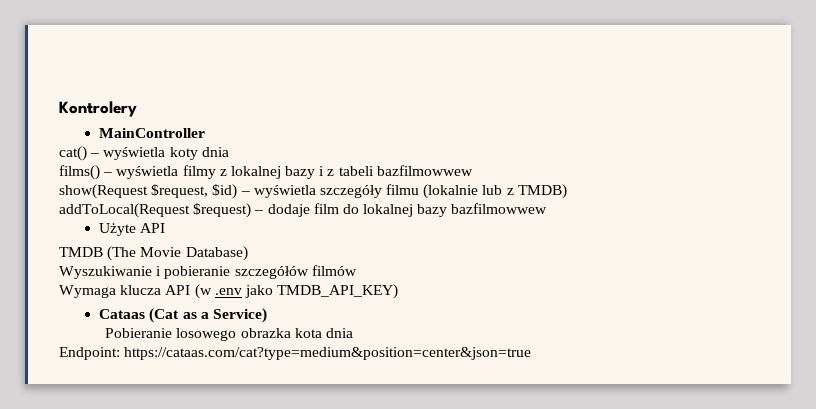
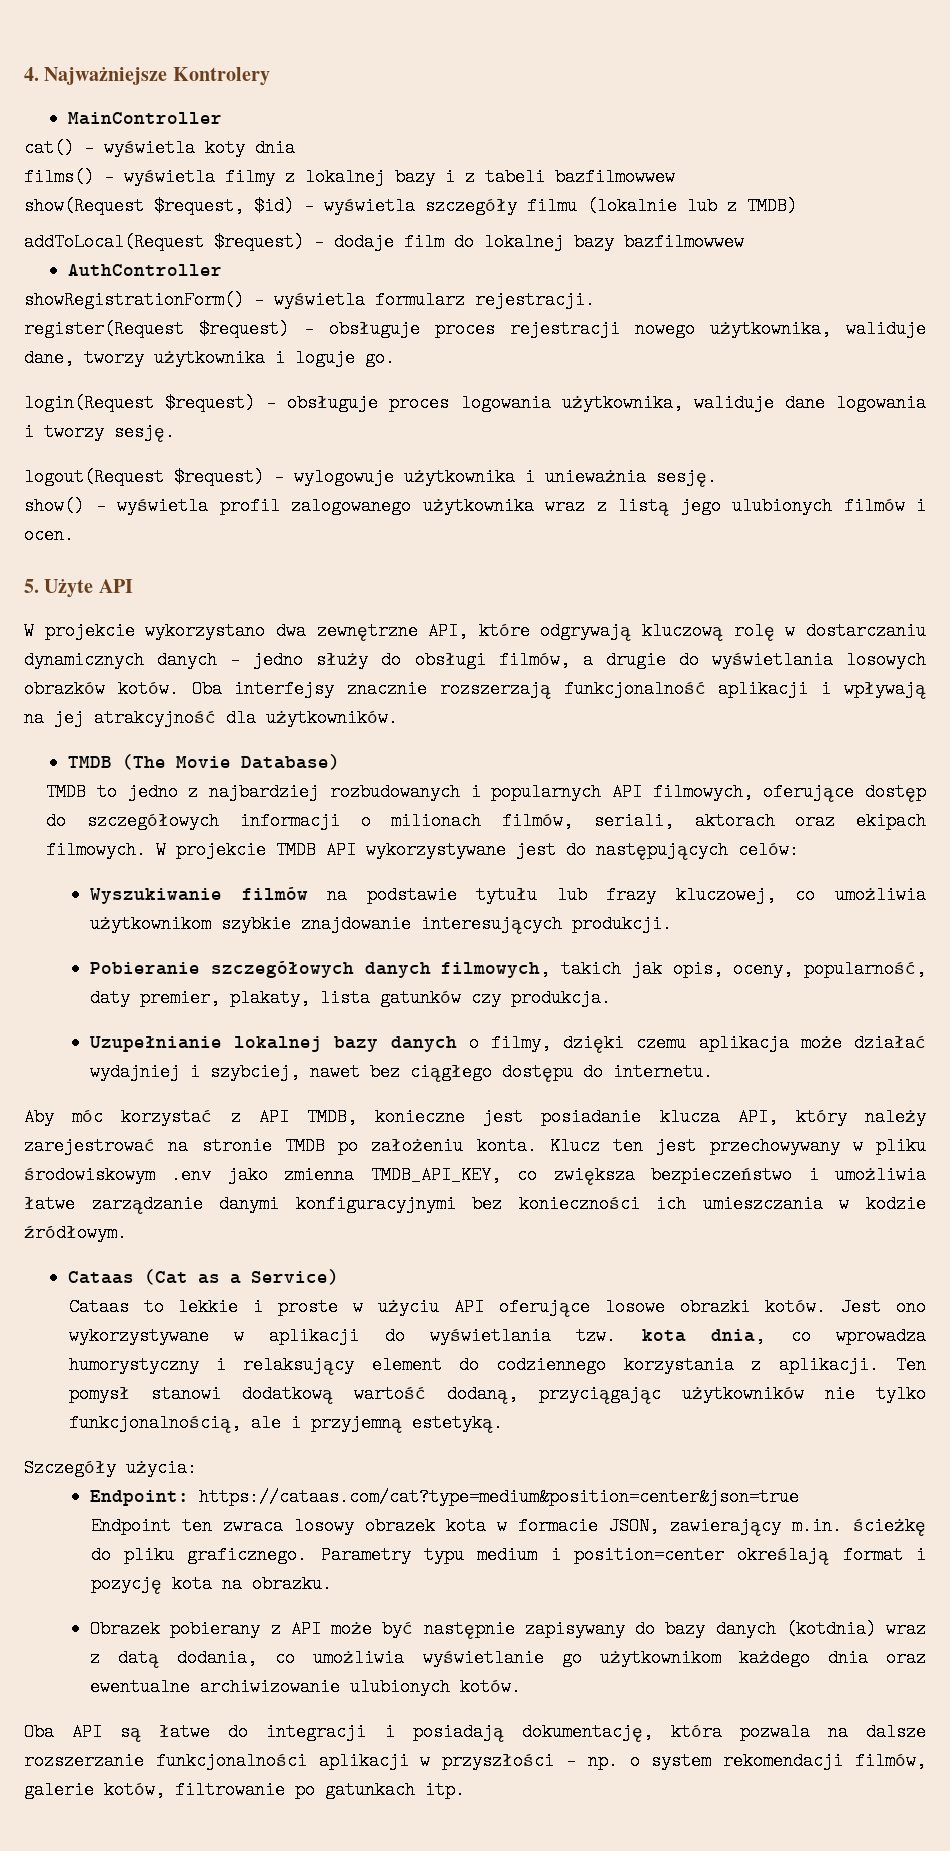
- Kontrolery
+ 4. Najważniejsze Kontrolery
- Użyte API
+ AuthController
+ showRegistrationForm() – wyświetla formularz rejestracji.
+ register(Request $request) – obsługuje proces rejestracji nowego użytkownika, waliduje dane, tworzy użytkownika i loguje go.
+ login(Request $request) – obsługuje proces logowania użytkownika, waliduje dane logowania i tworzy sesję.
+ logout(Request $request) – wylogowuje użytkownika i unieważnia sesję.
+ show() – wyświetla profil zalogowanego użytkownika wraz z listą jego ulubionych filmów i ocen.
+ 5. Użyte API
+ W projekcie wykorzystano dwa zewnętrzne API, które odgrywają kluczową rolę w dostarczaniu dynamicznych danych – jedno służy do obsługi filmów, a drugie do wyświetlania losowych obrazków kotów. Oba interfejsy znacznie rozszerzają funkcjonalność aplikacji i wpływają na jej atrakcyjność dla użytkowników.
  TMDB (The Movie Database)
- Wyszukiwanie i pobieranie szczegółów filmów
- Wymaga klucza API (w .env jako TMDB_API_KEY)
+ TMDB to jedno z najbardziej rozbudowanych i popularnych API filmowych, oferujące dostęp do szczegółowych informacji o milionach filmów, seriali, aktorach oraz ekipach filmowych. W projekcie TMDB API wykorzystywane jest do następujących celów:
+ Wyszukiwanie filmów na podstawie tytułu lub frazy kluczowej, co umożliwia użytkownikom szybkie znajdowanie interesujących produkcji.
+ Pobieranie szczegółowych danych filmowych, takich jak opis, oceny, popularność, daty premier, plakaty, lista gatunków czy produkcja.
+ Uzupełnianie lokalnej bazy danych o filmy, dzięki czemu aplikacja może działać wydajniej i szybciej, nawet bez ciągłego dostępu do internetu.
+ Aby móc korzystać z API TMDB, konieczne jest posiadanie klucza API, który należy zarejestrować na stronie TMDB po założeniu konta. Klucz ten jest przechowywany w pliku środowiskowym .env jako zmienna TMDB_API_KEY, co zwiększa bezpieczeństwo i umożliwia łatwe zarządzanie danymi konfiguracyjnymi bez konieczności ich umieszczania w kodzie źródłowym.
- Pobieranie losowego obrazka kota dnia
+ Cataas to lekkie i proste w użyciu API oferujące losowe obrazki kotów. Jest ono wykorzystywane w aplikacji do wyświetlania tzw. kota dnia, co wprowadza humorystyczny i relaksujący element do codziennego korzystania z aplikacji. Ten pomysł stanowi dodatkową wartość dodaną, przyciągając użytkowników nie tylko funkcjonalnością, ale i przyjemną estetyką.
+ Szczegóły użycia:
  Endpoint: https://cataas.com/cat?type=medium&position=center&json=true
+ Endpoint ten zwraca losowy obrazek kota w formacie JSON, zawierający m.in. ścieżkę do pliku graficznego. Parametry typu medium i position=center określają format i pozycję kota na obrazku.
+ Obrazek pobierany z API może być następnie zapisywany do bazy danych (kotdnia) wraz z datą dodania, co umożliwia wyświetlanie go użytkownikom każdego dnia oraz ewentualne archiwizowanie ulubionych kotów.
+ Oba API są łatwe do integracji i posiadają dokumentację, która pozwala na dalsze rozszerzanie funkcjonalności aplikacji w przyszłości – np. o system rekomendacji filmów, galerie kotów, filtrowanie po gatunkach itp.

